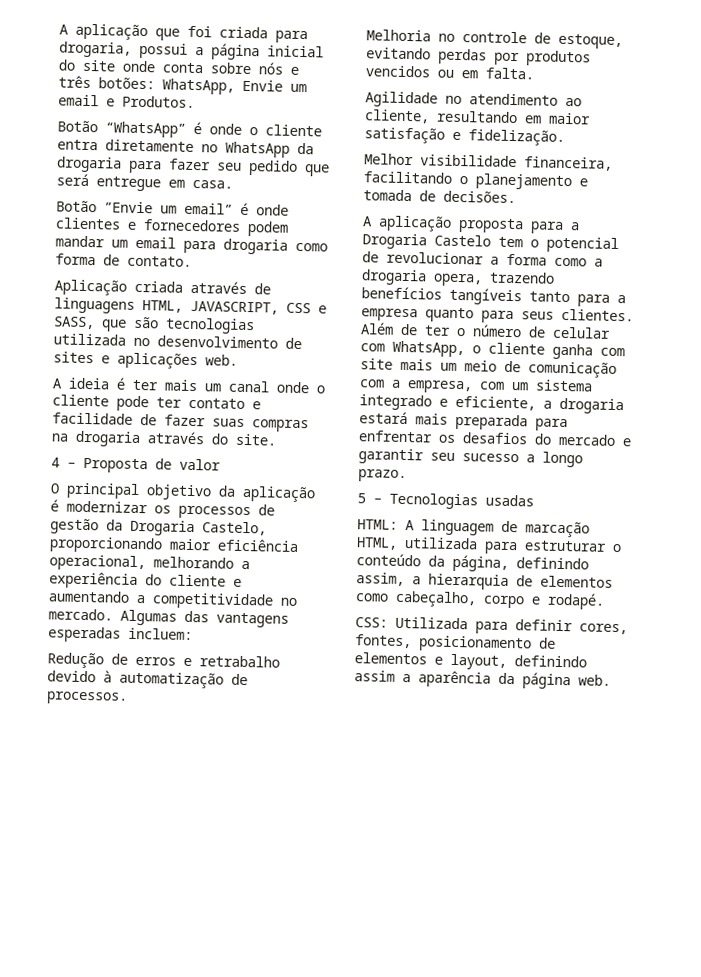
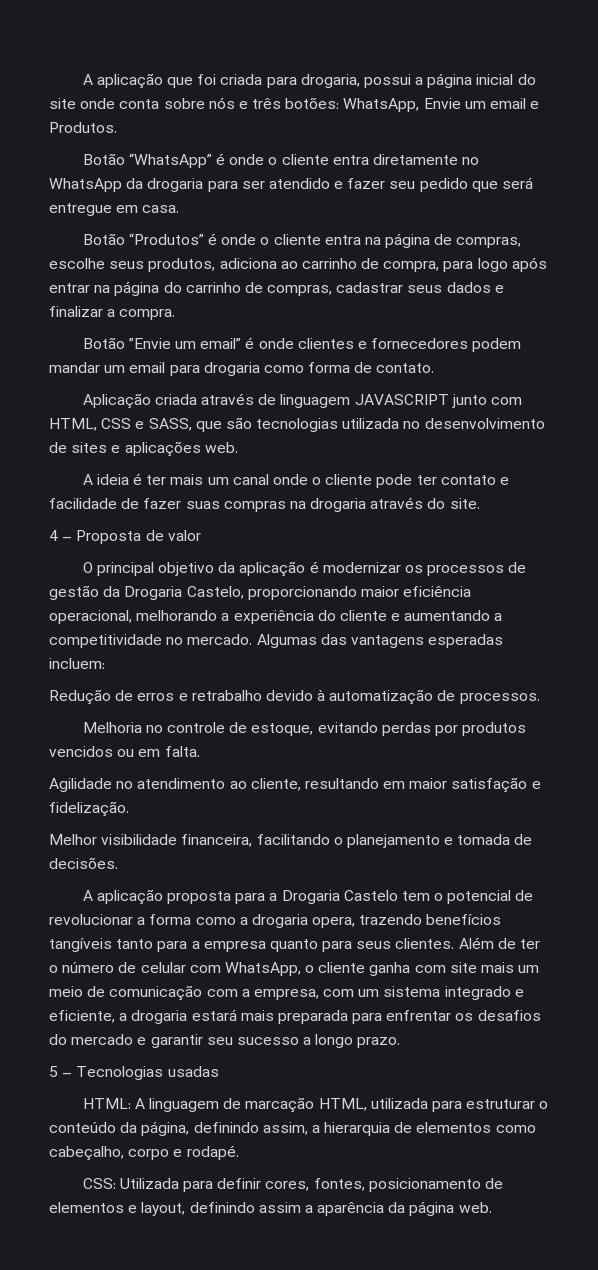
- Botão “WhatsApp” é onde o cliente entra diretamente no WhatsApp da drogaria para fazer seu pedido que será entregue em casa.
+ Botão “WhatsApp” é onde o cliente entra diretamente no WhatsApp da drogaria para ser atendido e fazer seu pedido que será entregue em casa.
+ Botão “Produtos” é onde o cliente entra na página de compras, escolhe seus produtos, adiciona ao carrinho de compra, para logo após entrar na página do carrinho de compras, cadastrar seus dados e finalizar a compra.
- Aplicação criada através de linguagens HTML, JAVASCRIPT, CSS e SASS, que são tecnologias utilizada no desenvolvimento de sites e aplicações web.
+ Aplicação criada através de linguagem JAVASCRIPT junto com HTML, CSS e SASS, que são tecnologias utilizada no desenvolvimento de sites e aplicações web.

